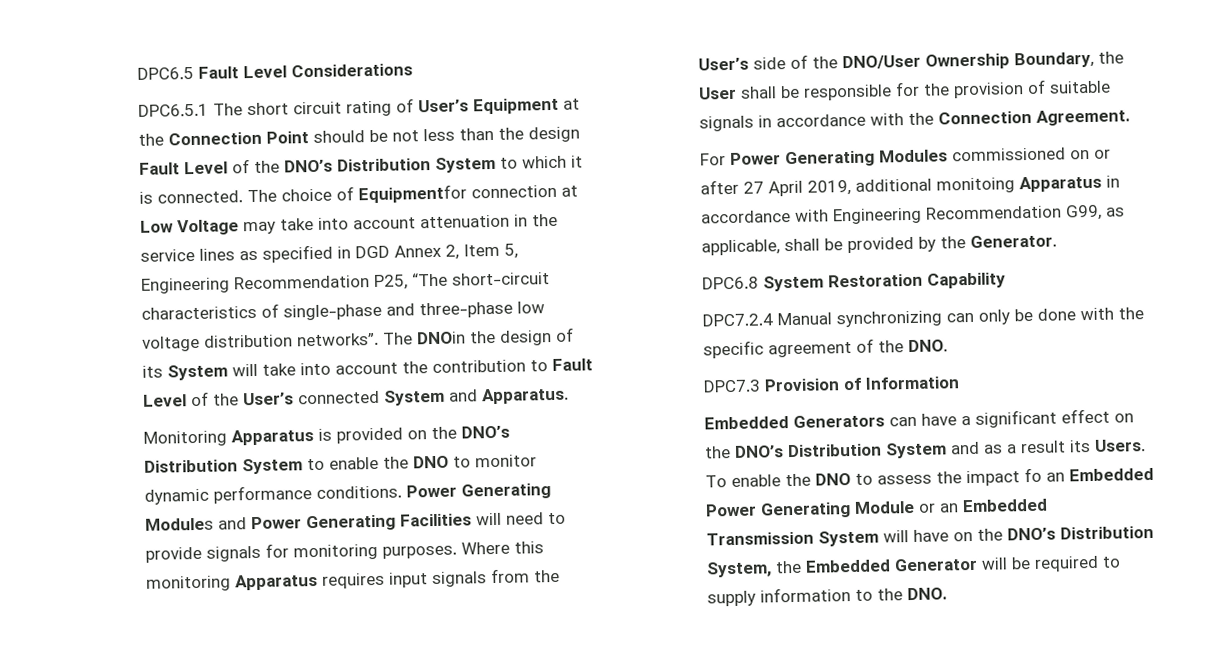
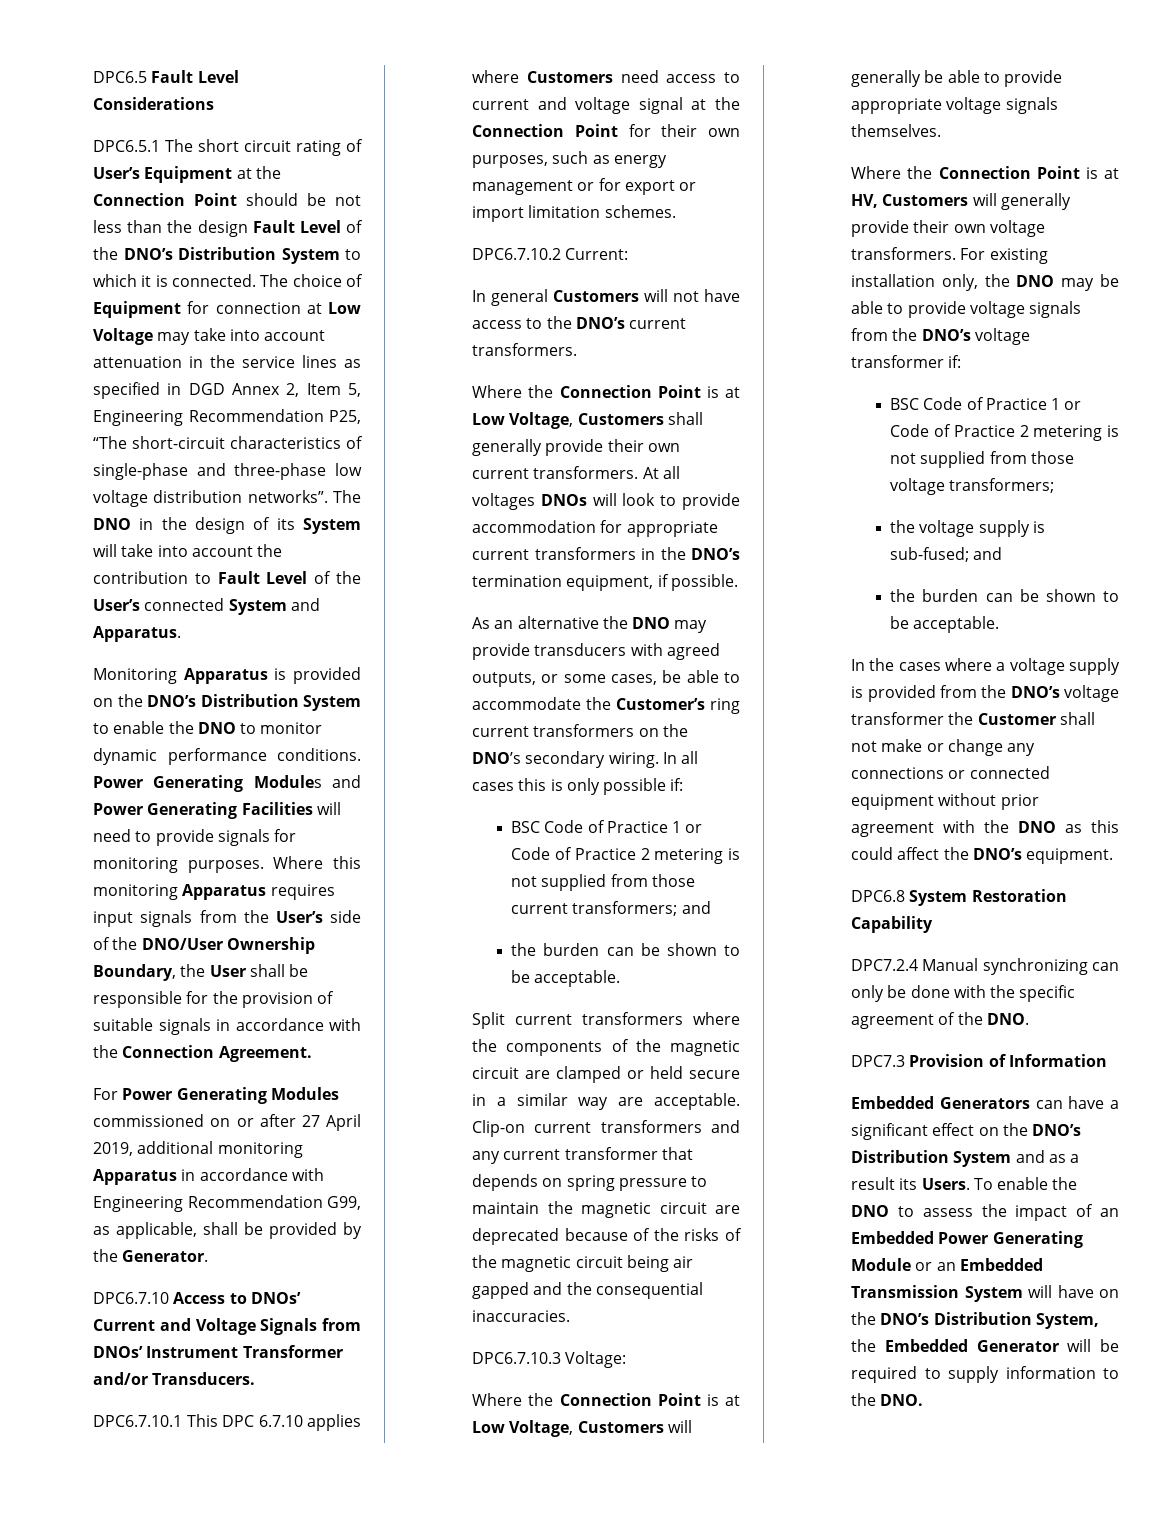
- The choice of Equipmentfor connection at Low Voltage may take into account attenuation in the service lines as specified in DGD Annex 2, Item 5, Engineering Recommendation P25, “The short-circuit characteristics of single-phase and three-phase low voltage distribution networks”.
+ The choice of Equipment for connection at Low Voltage may take into account attenuation in the service lines as specified in DGD Annex 2, Item 5, Engineering Recommendation P25, “The short-circuit characteristics of single-phase and three-phase low voltage distribution networks”.
- The DNOin the design of its System will take into account the contribution to Fault Level of the User’s connected System and Apparatus.
+ The DNO in the design of its System will take into account the contribution to Fault Level of the User’s connected System and Apparatus.
- For Power Generating Modules commissioned on or after 27 April 2019, additional monitoing Apparatus in accordance with Engineering Recommendation G99, as applicable, shall be provided by the Generator.
+ For Power Generating Modules commissioned on or after 27 April 2019, additional monitoring Apparatus in accordance with Engineering Recommendation G99, as applicable, shall be provided by the Generator.
+ DPC6.7.10 Access to DNOs’ Current and Voltage Signals from DNOs’ Instrument Transformer and/or Transducers.
+ DPC6.7.10.1 This DPC 6.7.10 applies where Customers need access to current and voltage signal at the Connection Point for their own purposes, such as energy management or for export or import limitation schemes.
+ DPC6.7.10.2 Current:
+ In general Customers will not have access to the DNO’s current transformers.
+ Where the Connection Point is at Low Voltage, Customers shall generally provide their own current transformers. At all voltages DNOs will look to provide accommodation for appropriate current transformers in the DNO’s termination equipment, if possible.
+ As an alternative the DNO may provide transducers with agreed outputs, or some cases, be able to accommodate the Customer’s ring current transformers on the DNO’s secondary wiring. In all cases this is only possible if:
+ BSC Code of Practice 1 or Code of Practice 2 metering is not supplied from those current transformers; and
+ the burden can be shown to be acceptable.
+ Split current transformers where the components of the magnetic circuit are clamped or held secure in a similar way are acceptable. Clip-on current transformers and any current transformer that depends on spring pressure to maintain the magnetic circuit are deprecated because of the risks of the magnetic circuit being air gapped and the consequential inaccuracies.
+ DPC6.7.10.3 Voltage:
+ Where the Connection Point is at Low Voltage, Customers will generally be able to provide appropriate voltage signals themselves.
+ Where the Connection Point is at HV, Customers will generally provide their own voltage transformers. For existing installation only, the DNO may be able to provide voltage signals from the DNO’s voltage transformer if:
+ BSC Code of Practice 1 or Code of Practice 2 metering is not supplied from those voltage transformers;
+ the voltage supply is sub-fused; and
+ the burden can be shown to be acceptable.
+ In the cases where a voltage supply is provided from the DNO’s voltage transformer the Customer shall not make or change any connections or connected equipment without prior agreement with the DNO as this could affect the DNO’s equipment.
- To enable the DNO to assess the impact fo an Embedded Power Generating Module or an Embedded Transmission System will have on the DNO’s Distribution System, the Embedded Generator will be required to supply information to the DNO.
+ To enable the DNO to assess the impact of an Embedded Power Generating Module or an Embedded Transmission System will have on the DNO’s Distribution System, the Embedded Generator will be required to supply information to the DNO.

